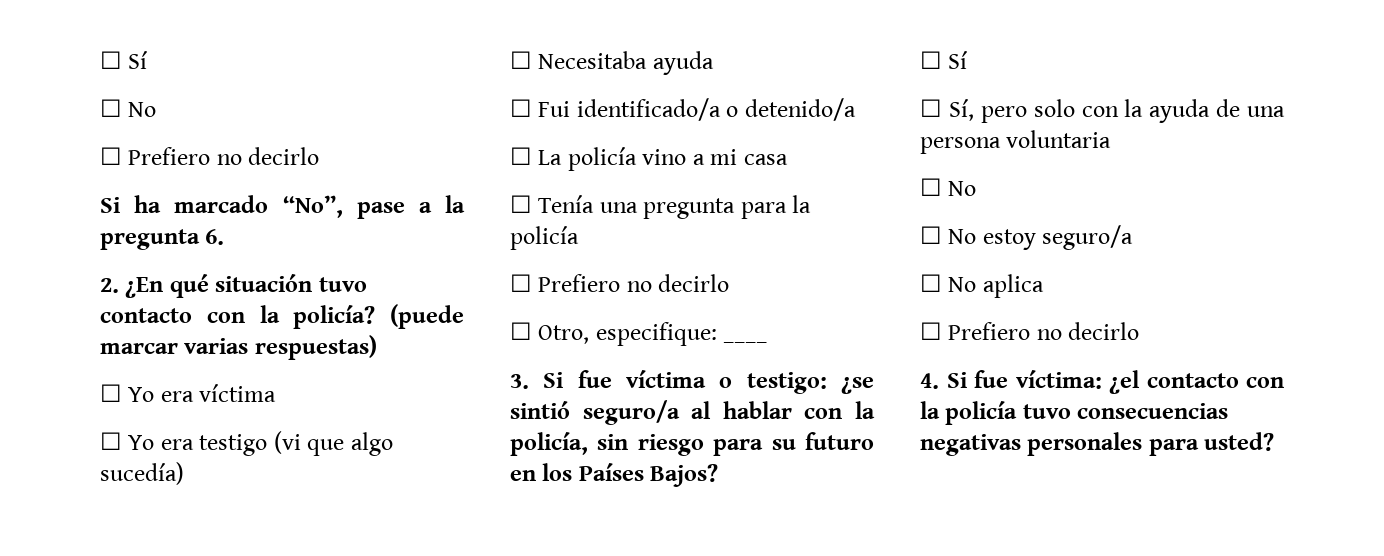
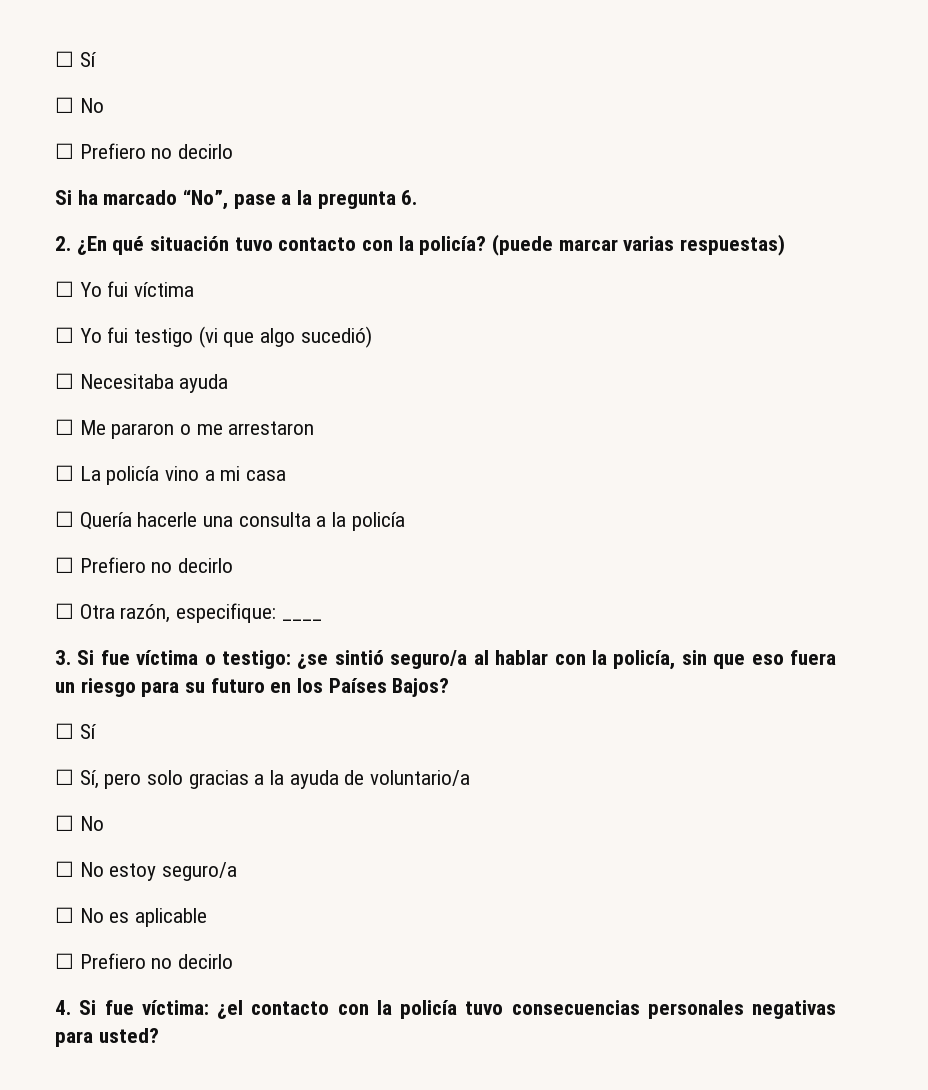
- ☐ Yo era víctima
+ ☐ Yo fui víctima
- ☐ Yo era testigo (vi que algo sucedía)
+ ☐ Yo fui testigo (vi que algo sucedió)
- ☐ Fui identificado/a o detenido/a
+ ☐ Me pararon o me arrestaron
- ☐ Tenía una pregunta para la policía
+ ☐ Quería hacerle una consulta a la policía
- ☐ Otro, especifique: ____
+ ☐ Otra razón, especifique: ____
- 3. Si fue víctima o testigo: ¿se sintió seguro/a al hablar con la policía, sin riesgo para su futuro en los Países Bajos?
+ 3. Si fue víctima o testigo: ¿se sintió seguro/a al hablar con la policía, sin que eso fuera un riesgo para su futuro en los Países Bajos?
- ☐ Sí, pero solo con la ayuda de una persona voluntaria
+ ☐ Sí, pero solo gracias a la ayuda de voluntario/a
- ☐ No aplica
+ ☐ No es aplicable
- 4. Si fue víctima: ¿el contacto con la policía tuvo consecuencias negativas personales para usted?
+ 4. Si fue víctima: ¿el contacto con la policía tuvo consecuencias personales negativas para usted?

